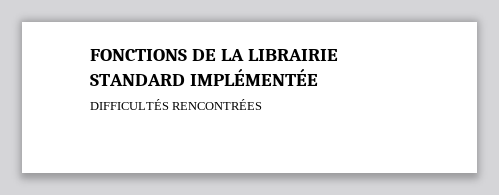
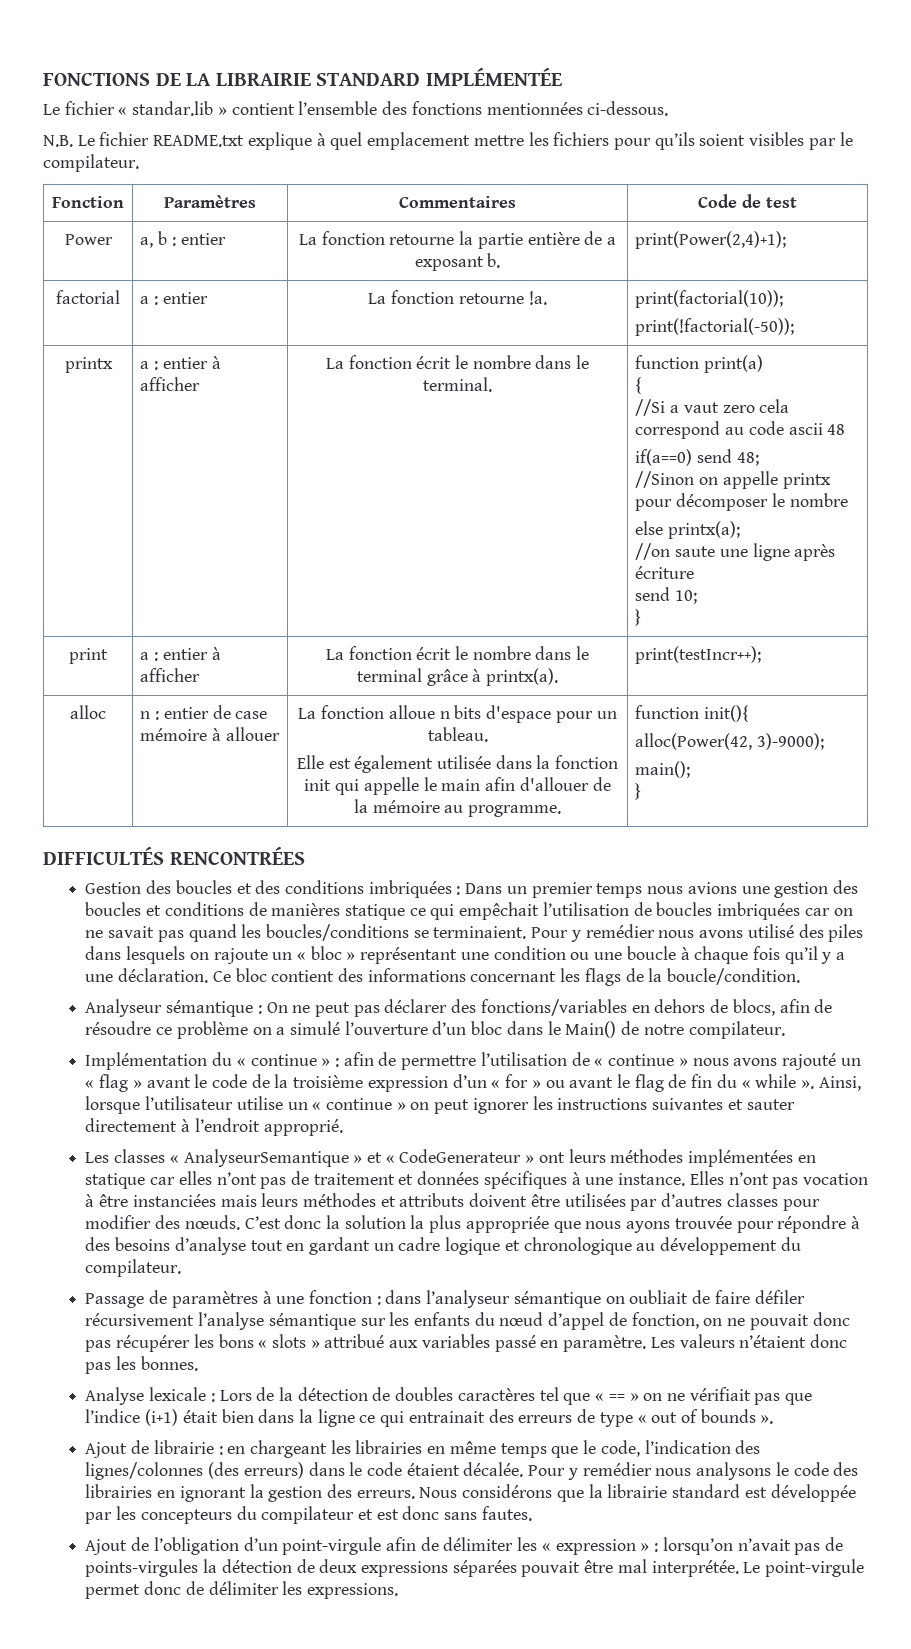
+ Le fichier « standar.lib » contient l’ensemble des fonctions mentionnées ci-dessous.
+ N.B. Le fichier README.txt explique à quel emplacement mettre les fichiers pour qu’ils soient visibles par le compilateur.
+ Fonction | Paramètres | Commentaires | Code de test
+ Power | a, b : entier | La fonction retourne la partie entière de a exposant b. | print(Power(2,4)+1);
+ factorial | a : entier | La fonction retourne !a. | print(factorial(10));
+ print(!factorial(-50));
+ printx | a : entier à afficher | La fonction écrit le nombre dans le terminal. | function print(a)
+ {
+ //Si a vaut zero cela correspond au code ascii 48
+ if(a==0) send 48;
+ //Sinon on appelle printx pour décomposer le nombre
+ else printx(a);
+ //on saute une ligne après écriture
+ send 10;
+ }
+ print | a : entier à afficher | La fonction écrit le nombre dans le terminal grâce à printx(a). | print(testIncr++);
+ alloc | n : entier de case mémoire à allouer | La fonction alloue n bits d'espace pour un tableau.
+ Elle est également utilisée dans la fonction init qui appelle le main afin d'allouer de la mémoire au programme. | function init(){
+ alloc(Power(42, 3)-9000);
+ main();
+ }
  DIFFICULTÉS RENCONTRÉES
+ Gestion des boucles et des conditions imbriquées : Dans un premier temps nous avions une gestion des boucles et conditions de manières statique ce qui empêchait l’utilisation de boucles imbriquées car on ne savait pas quand les boucles/conditions se terminaient. Pour y remédier nous avons utilisé des piles dans lesquels on rajoute un « bloc » représentant une condition ou une boucle à chaque fois qu’il y a une déclaration. Ce bloc contient des informations concernant les flags de la boucle/condition.
+ Analyseur sémantique : On ne peut pas déclarer des fonctions/variables en dehors de blocs, afin de résoudre ce problème on a simulé l’ouverture d’un bloc dans le Main() de notre compilateur.
+ Implémentation du « continue » : afin de permettre l’utilisation de « continue » nous avons rajouté un « flag » avant le code de la troisième expression d’un « for » ou avant le flag de fin du « while ». Ainsi, lorsque l’utilisateur utilise un « continue » on peut ignorer les instructions suivantes et sauter directement à l’endroit approprié.
+ Les classes « AnalyseurSemantique » et « CodeGenerateur » ont leurs méthodes implémentées en statique car elles n’ont pas de traitement et données spécifiques à une instance. Elles n’ont pas vocation à être instanciées mais leurs méthodes et attributs doivent être utilisées par d’autres classes pour modifier des nœuds. C’est donc la solution la plus appropriée que nous ayons trouvée pour répondre à des besoins d’analyse tout en gardant un cadre logique et chronologique au développement du compilateur.
+ Passage de paramètres à une fonction : dans l’analyseur sémantique on oubliait de faire défiler récursivement l’analyse sémantique sur les enfants du nœud d’appel de fonction, on ne pouvait donc pas récupérer les bons « slots » attribué aux variables passé en paramètre. Les valeurs n’étaient donc pas les bonnes.
+ Analyse lexicale : Lors de la détection de doubles caractères tel que « == » on ne vérifiait pas que l’indice (i+1) était bien dans la ligne ce qui entrainait des erreurs de type « out of bounds ».
+ Ajout de librairie : en chargeant les librairies en même temps que le code, l’indication des lignes/colonnes (des erreurs) dans le code étaient décalée. Pour y remédier nous analysons le code des librairies en ignorant la gestion des erreurs. Nous considérons que la librairie standard est développée par les concepteurs du compilateur et est donc sans fautes.
+ Ajout de l’obligation d’un point-virgule afin de délimiter les « expression » : lorsqu’on n’avait pas de points-virgules la détection de deux expressions séparées pouvait être mal interprétée. Le point-virgule permet donc de délimiter les expressions.

